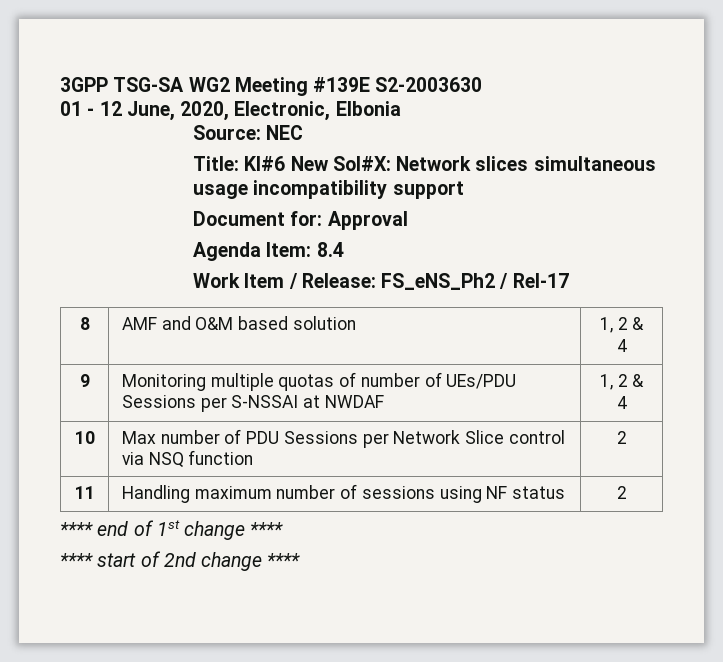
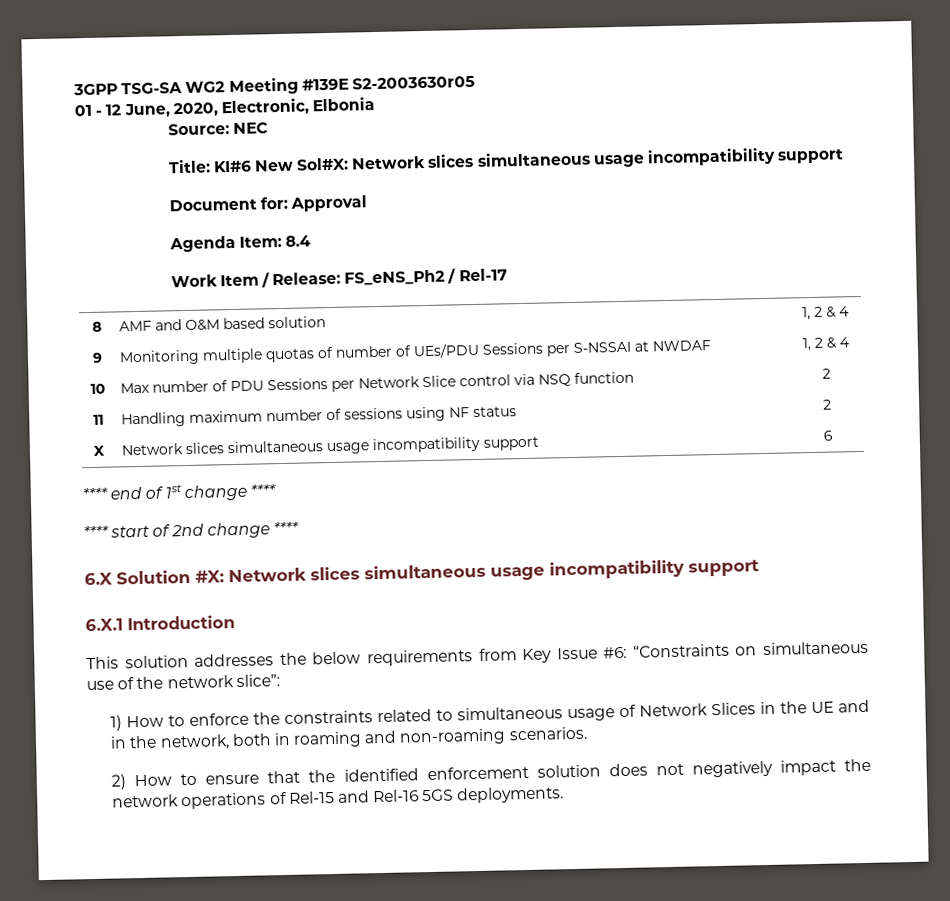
- 3GPP TSG-SA WG2 Meeting #139E S2-2003630
+ 3GPP TSG-SA WG2 Meeting #139E S2-2003630r05
+ X | Network slices simultaneous usage incompatibility support | 6
+ 6.X Solution #X: Network slices simultaneous usage incompatibility support
+ 6.X.1 Introduction
+ This solution addresses the below requirements from Key Issue #6: “Constraints on simultaneous use of the network slice”:
+ 1) How to enforce the constraints related to simultaneous usage of Network Slices in the UE and in the network, both in roaming and non-roaming scenarios.
+ 2) How to ensure that the identified enforcement solution does not negatively impact the network operations of Rel-15 and Rel-16 5GS deployments.

